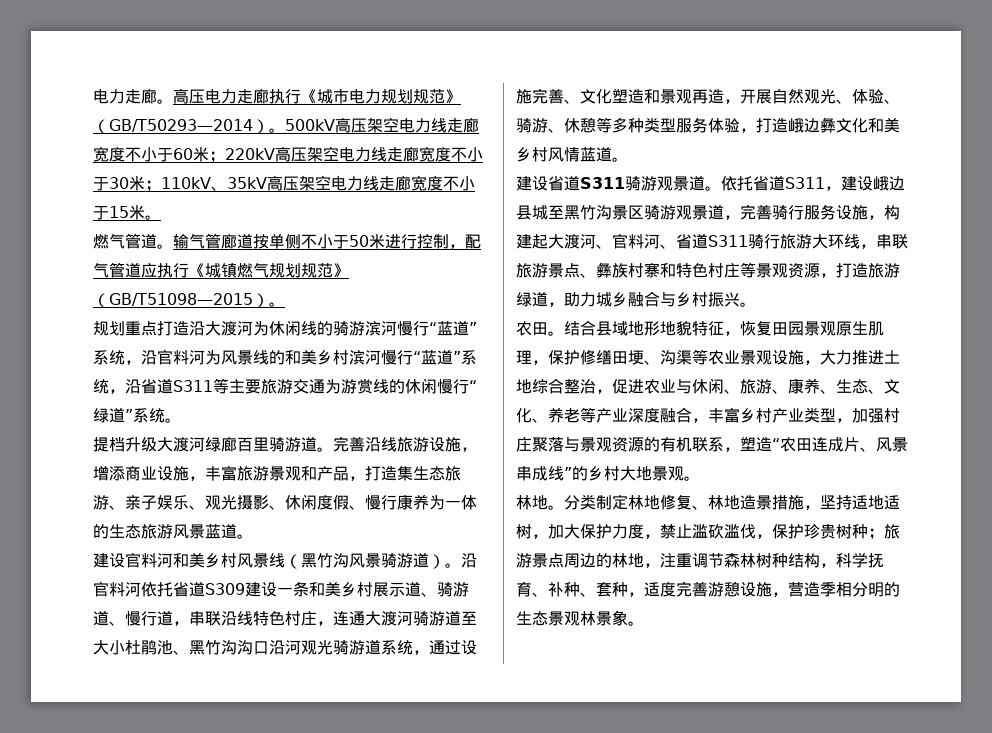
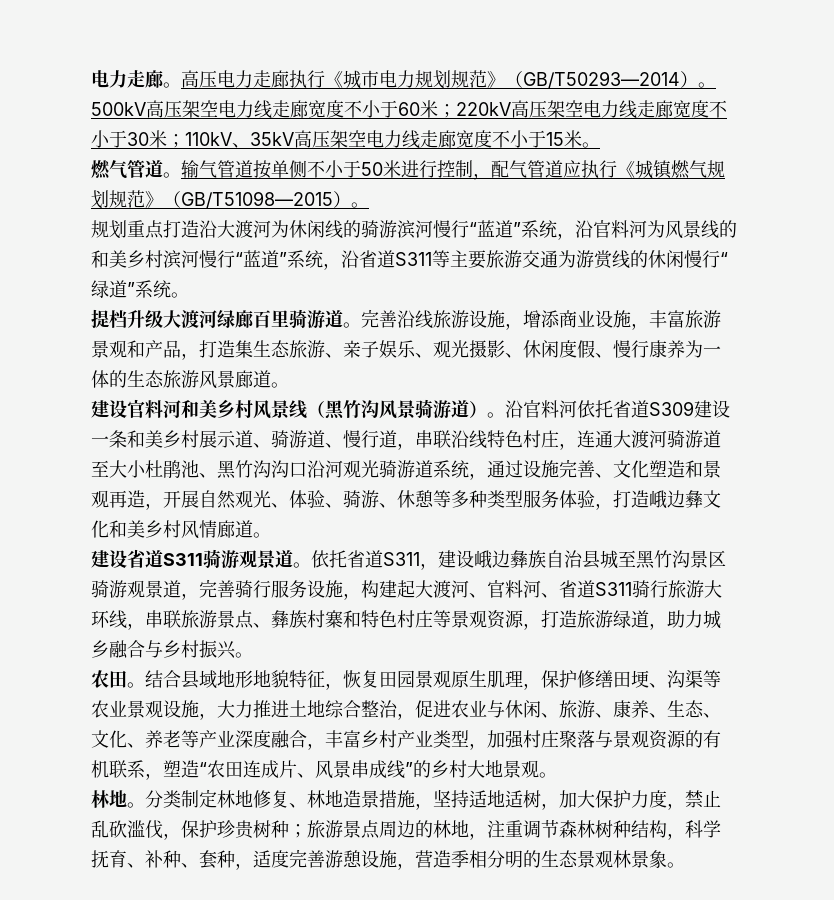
- 输气管廊道按单侧不小于50米进行控制，配气管道应执行《城镇燃气规划规范》（GB/T51098—2015）。
+ 输气管道按单侧不小于50米进行控制，配气管道应执行《城镇燃气规划规范》（GB/T51098—2015）。
- 完善沿线旅游设施，增添商业设施，丰富旅游景观和产品，打造集生态旅游、亲子娱乐、观光摄影、休闲度假、慢行康养为一体的生态旅游风景蓝道。
+ 完善沿线旅游设施，增添商业设施，丰富旅游景观和产品，打造集生态旅游、亲子娱乐、观光摄影、休闲度假、慢行康养为一体的生态旅游风景廊道。
- 沿官料河依托省道S309建设一条和美乡村展示道、骑游道、慢行道，串联沿线特色村庄，连通大渡河骑游道至大小杜鹃池、黑竹沟沟口沿河观光骑游道系统，通过设施完善、文化塑造和景观再造，开展自然观光、体验、骑游、休憩等多种类型服务体验，打造峨边彝文化和美乡村风情蓝道。
+ 沿官料河依托省道S309建设一条和美乡村展示道、骑游道、慢行道，串联沿线特色村庄，连通大渡河骑游道至大小杜鹃池、黑竹沟沟口沿河观光骑游道系统，通过设施完善、文化塑造和景观再造，开展自然观光、体验、骑游、休憩等多种类型服务体验，打造峨边彝文化和美乡村风情廊道。
- 依托省道S311，建设峨边县城至黑竹沟景区骑游观景道，完善骑行服务设施，构建起大渡河、官料河、省道S311骑行旅游大环线，串联旅游景点、彝族村寨和特色村庄等景观资源，打造旅游绿道，助力城乡融合与乡村振兴。
+ 依托省道S311，建设峨边彝族自治县城至黑竹沟景区骑游观景道，完善骑行服务设施，构建起大渡河、官料河、省道S311骑行旅游大环线，串联旅游景点、彝族村寨和特色村庄等景观资源，打造旅游绿道，助力城乡融合与乡村振兴。
- 分类制定林地修复、林地造景措施，坚持适地适树，加大保护力度，禁止滥砍滥伐，保护珍贵树种；旅游景点周边的林地，注重调节森林树种结构，科学抚育、补种、套种，适度完善游憩设施，营造季相分明的生态景观林景象。
+ 分类制定林地修复、林地造景措施，坚持适地适树，加大保护力度，禁止乱砍滥伐，保护珍贵树种；旅游景点周边的林地，注重调节森林树种结构，科学抚育、补种、套种，适度完善游憩设施，营造季相分明的生态景观林景象。

